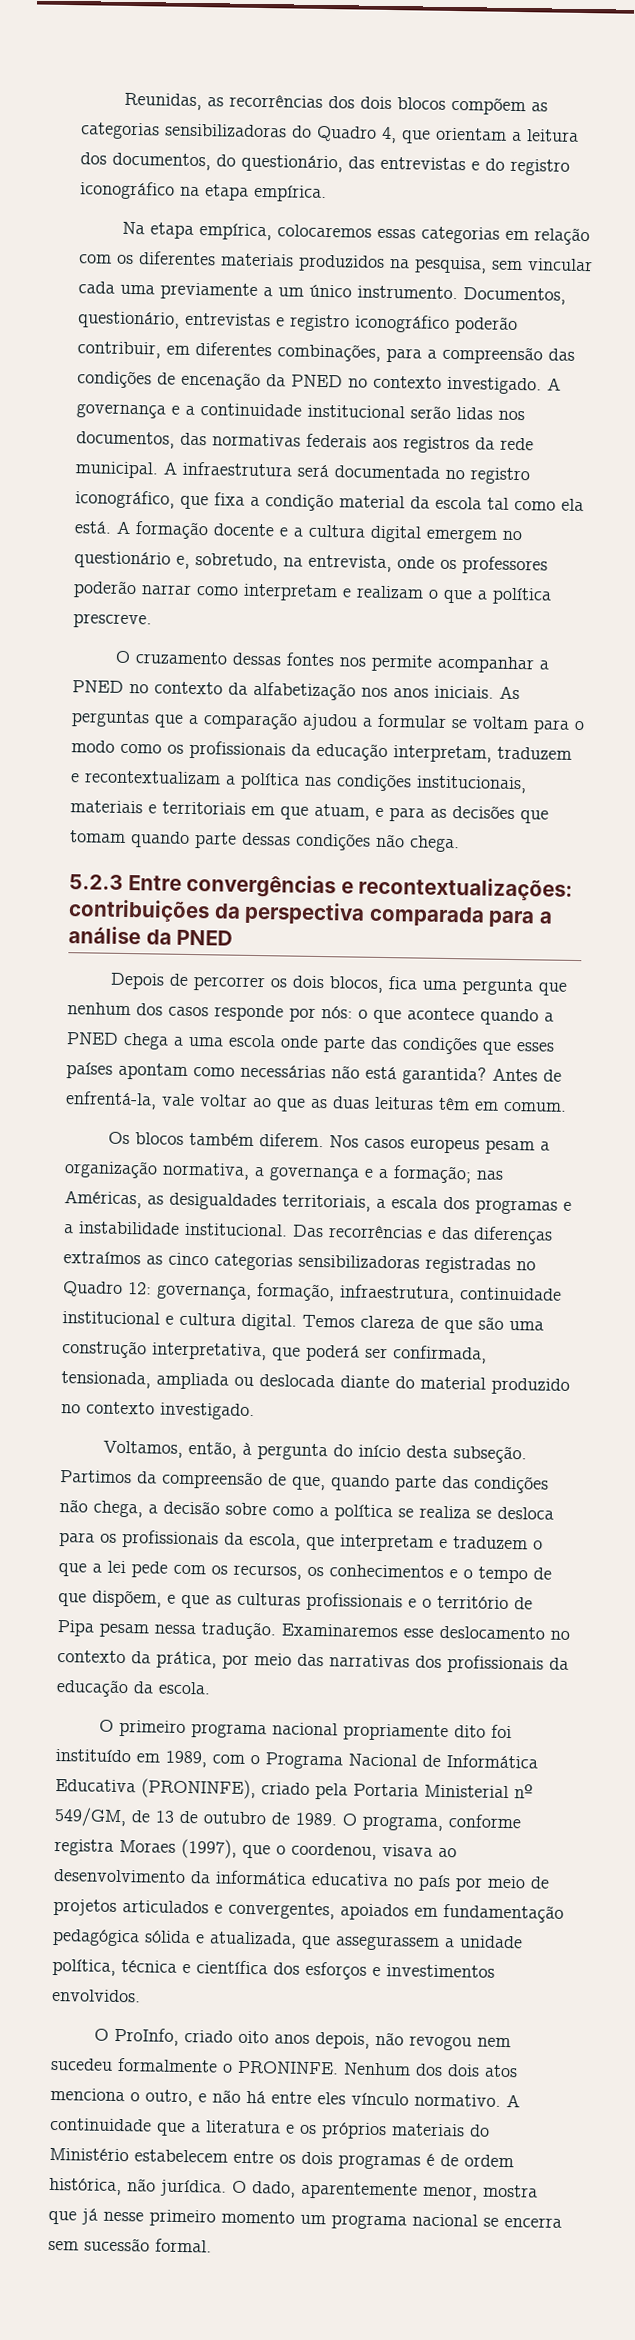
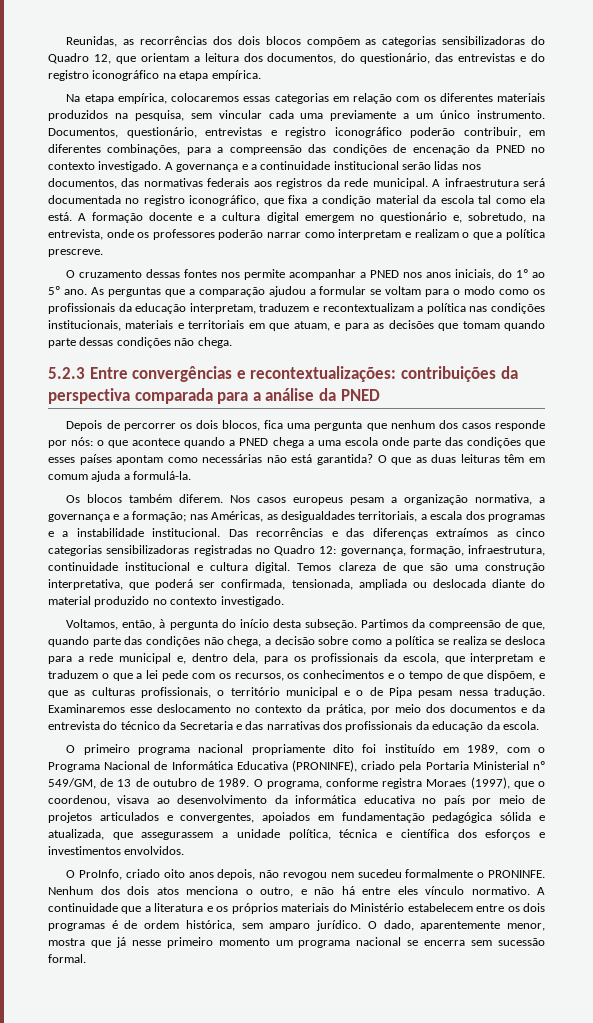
- Reunidas, as recorrências dos dois blocos compõem as categorias sensibilizadoras do Quadro 4, que orientam a leitura dos documentos, do questionário, das entrevistas e do registro iconográfico na etapa empírica.
+ Reunidas, as recorrências dos dois blocos compõem as categorias sensibilizadoras do Quadro 12, que orientam a leitura dos documentos, do questionário, das entrevistas e do registro iconográfico na etapa empírica.
- O cruzamento dessas fontes nos permite acompanhar a PNED no contexto da alfabetização nos anos iniciais.
+ O cruzamento dessas fontes nos permite acompanhar a PNED nos anos iniciais, do 1º ao 5º ano.
- Antes de enfrentá-la, vale voltar ao que as duas leituras têm em comum.
+ O que as duas leituras têm em comum ajuda a formulá-la.
- Partimos da compreensão de que, quando parte das condições não chega, a decisão sobre como a política se realiza se desloca para os profissionais da escola, que interpretam e traduzem o que a lei pede com os recursos, os conhecimentos e o tempo de que dispõem, e que as culturas profissionais e o território de Pipa pesam nessa tradução.
+ Partimos da compreensão de que, quando parte das condições não chega, a decisão sobre como a política se realiza se desloca para a rede municipal e, dentro dela, para os profissionais da escola, que interpretam e traduzem o que a lei pede com os recursos, os conhecimentos e o tempo de que dispõem, e que as culturas profissionais, o território municipal e o de Pipa pesam nessa tradução.
- Examinaremos esse deslocamento no contexto da prática, por meio das narrativas dos profissionais da educação da escola.
+ Examinaremos esse deslocamento no contexto da prática, por meio dos documentos e da entrevista do técnico da Secretaria e das narrativas dos profissionais da educação da escola.
- A continuidade que a literatura e os próprios materiais do Ministério estabelecem entre os dois programas é de ordem histórica, não jurídica.
+ A continuidade que a literatura e os próprios materiais do Ministério estabelecem entre os dois programas é de ordem histórica, sem amparo jurídico.

